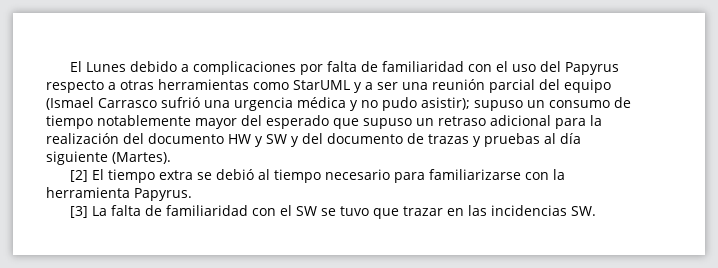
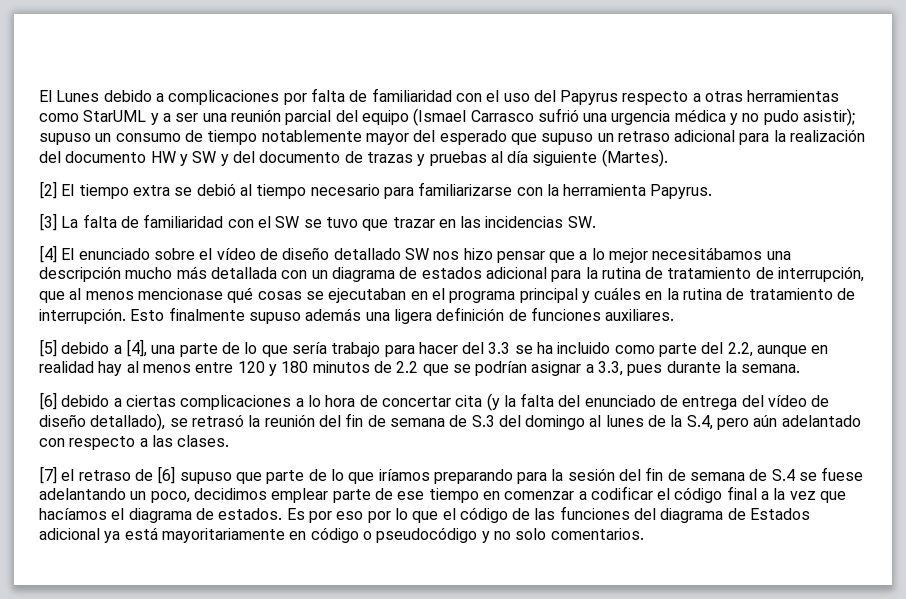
+ [4] El enunciado sobre el vídeo de diseño detallado SW nos hizo pensar que a lo mejor necesitábamos una descripción mucho más detallada con un diagrama de estados adicional para la rutina de tratamiento de interrupción, que al menos mencionase qué cosas se ejecutaban en el programa principal y cuáles en la rutina de tratamiento de interrupción. Esto finalmente supuso además una ligera definición de funciones auxiliares.
+ [5] debido a [4], una parte de lo que sería trabajo para hacer del 3.3 se ha incluido como parte del 2.2, aunque en realidad hay al menos entre 120 y 180 minutos de 2.2 que se podrían asignar a 3.3, pues durante la semana.
+ [6] debido a ciertas complicaciones a lo hora de concertar cita (y la falta del enunciado de entrega del vídeo de diseño detallado), se retrasó la reunión del fin de semana de S.3 del domingo al lunes de la S.4, pero aún adelantado con respecto a las clases.
+ [7] el retraso de [6] supuso que parte de lo que iríamos preparando para la sesión del fin de semana de S.4 se fuese adelantando un poco, decidimos emplear parte de ese tiempo en comenzar a codificar el código final a la vez que hacíamos el diagrama de estados. Es por eso por lo que el código de las funciones del diagrama de Estados adicional ya está mayoritariamente en código o pseudocódigo y no solo comentarios.

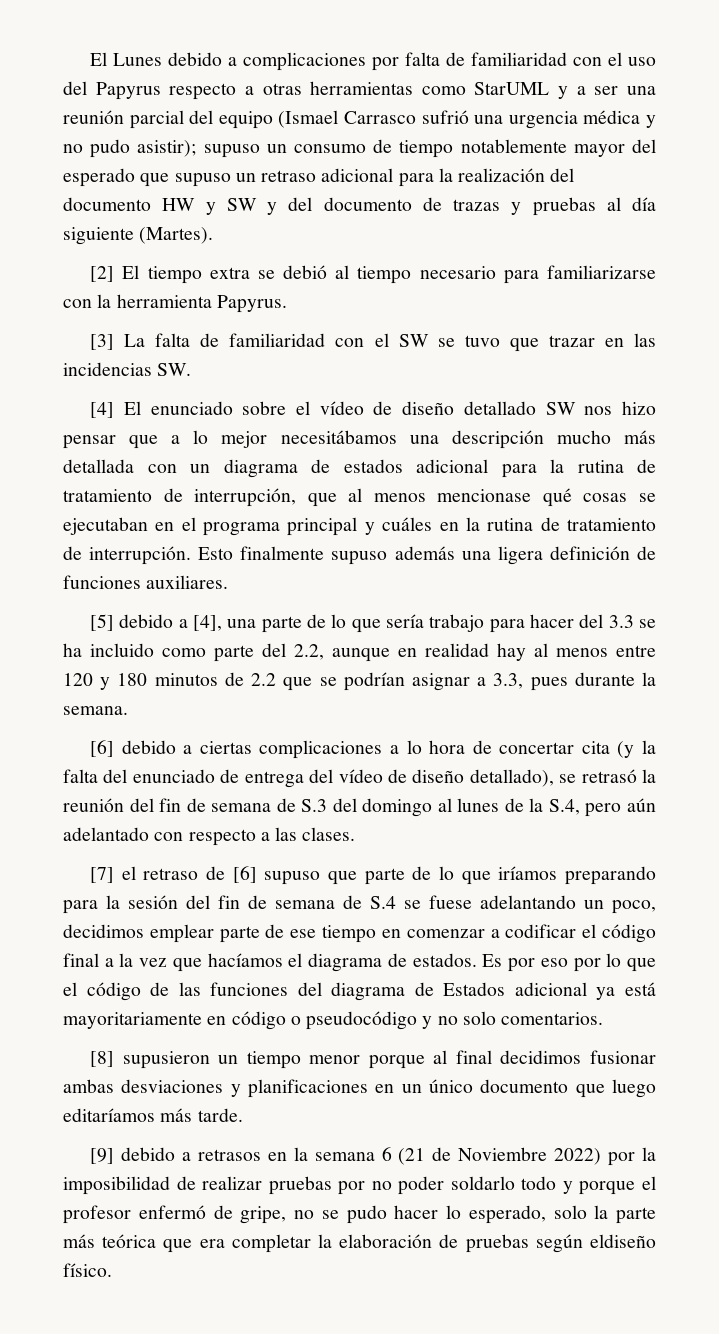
+ [8] supusieron un tiempo menor porque al final decidimos fusionar ambas desviaciones y planificaciones en un único documento que luego editaríamos más tarde.
+ [9] debido a retrasos en la semana 6 (21 de Noviembre 2022) por la imposibilidad de realizar pruebas por no poder soldarlo todo y porque el profesor enfermó de gripe, no se pudo hacer lo esperado, solo la parte más teórica que era completar la elaboración de pruebas según eldiseño físico.

